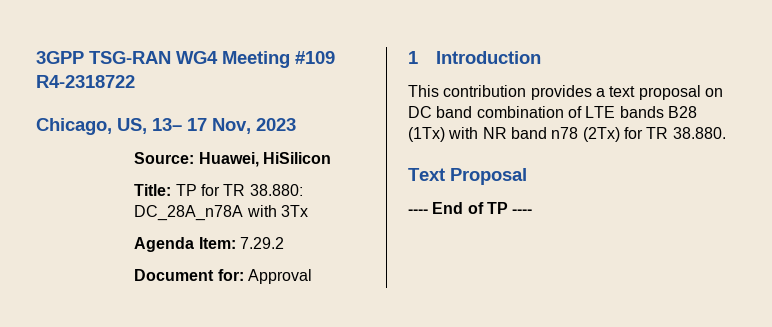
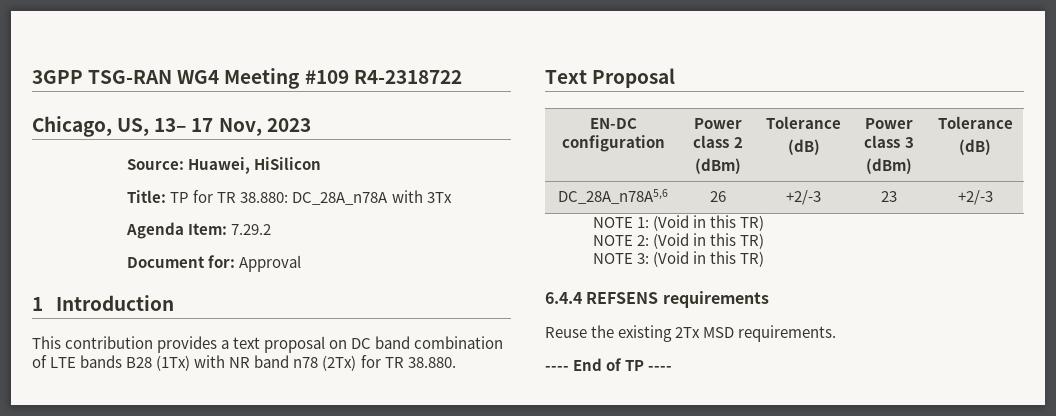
+ EN-DC configuration | Power class 2
+ (dBm) | Tolerance
+ (dB) | Power class 3
+ (dBm) | Tolerance
+ (dB)
+ DC_28A_n78A5,6 | 26 | +2/-3 | 23 | +2/-3
+ NOTE 1: (Void in this TR)
+ NOTE 2: (Void in this TR)
+ NOTE 3: (Void in this TR)
+ 6.4.4 REFSENS requirements
+ Reuse the existing 2Tx MSD requirements.

